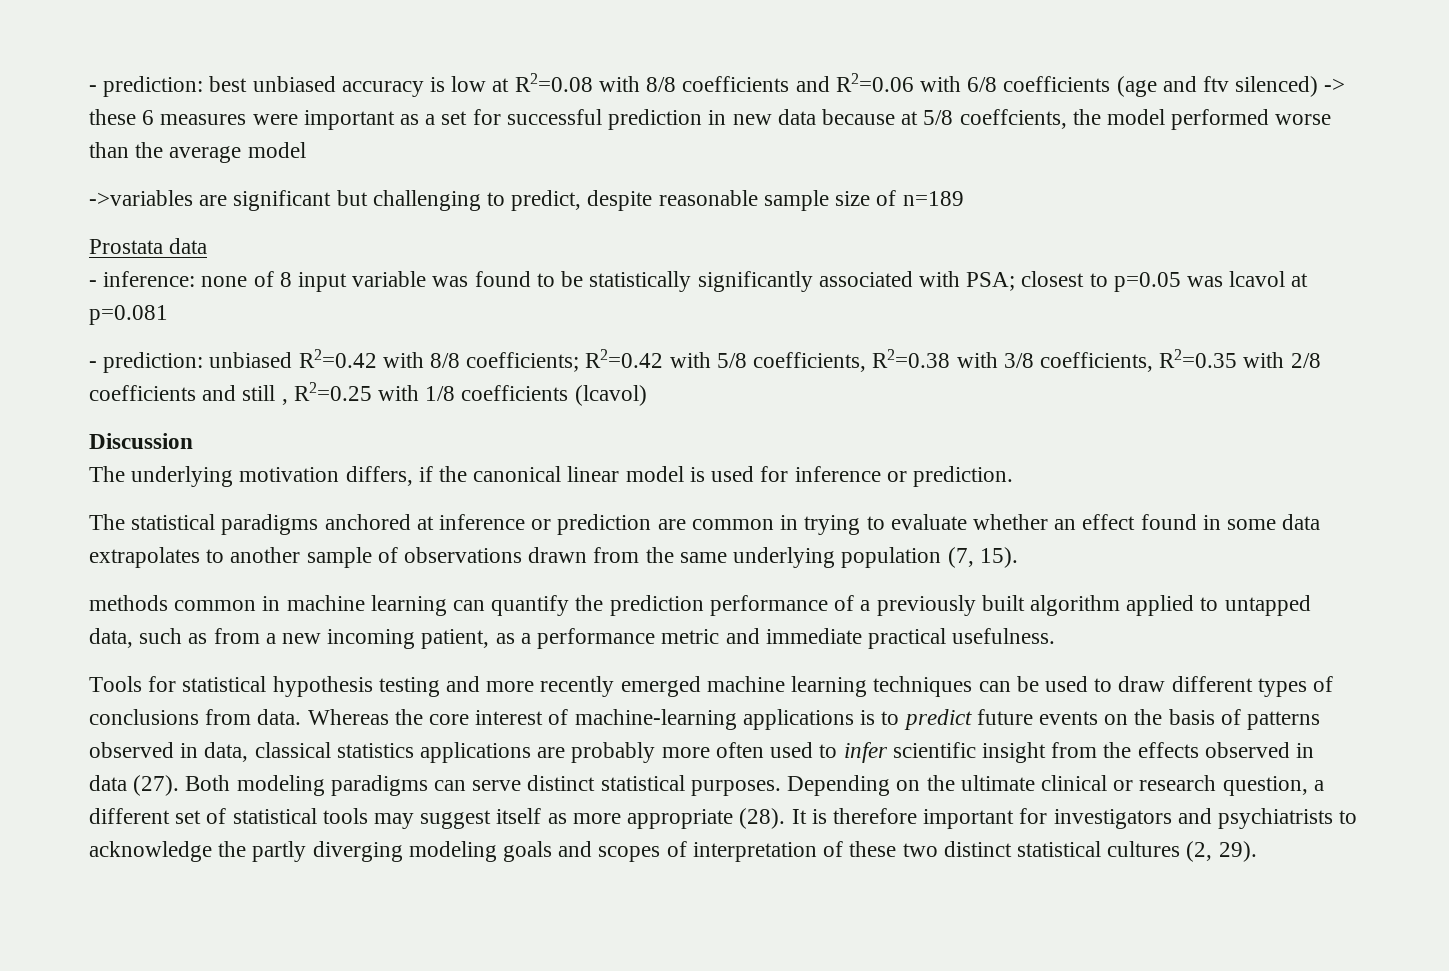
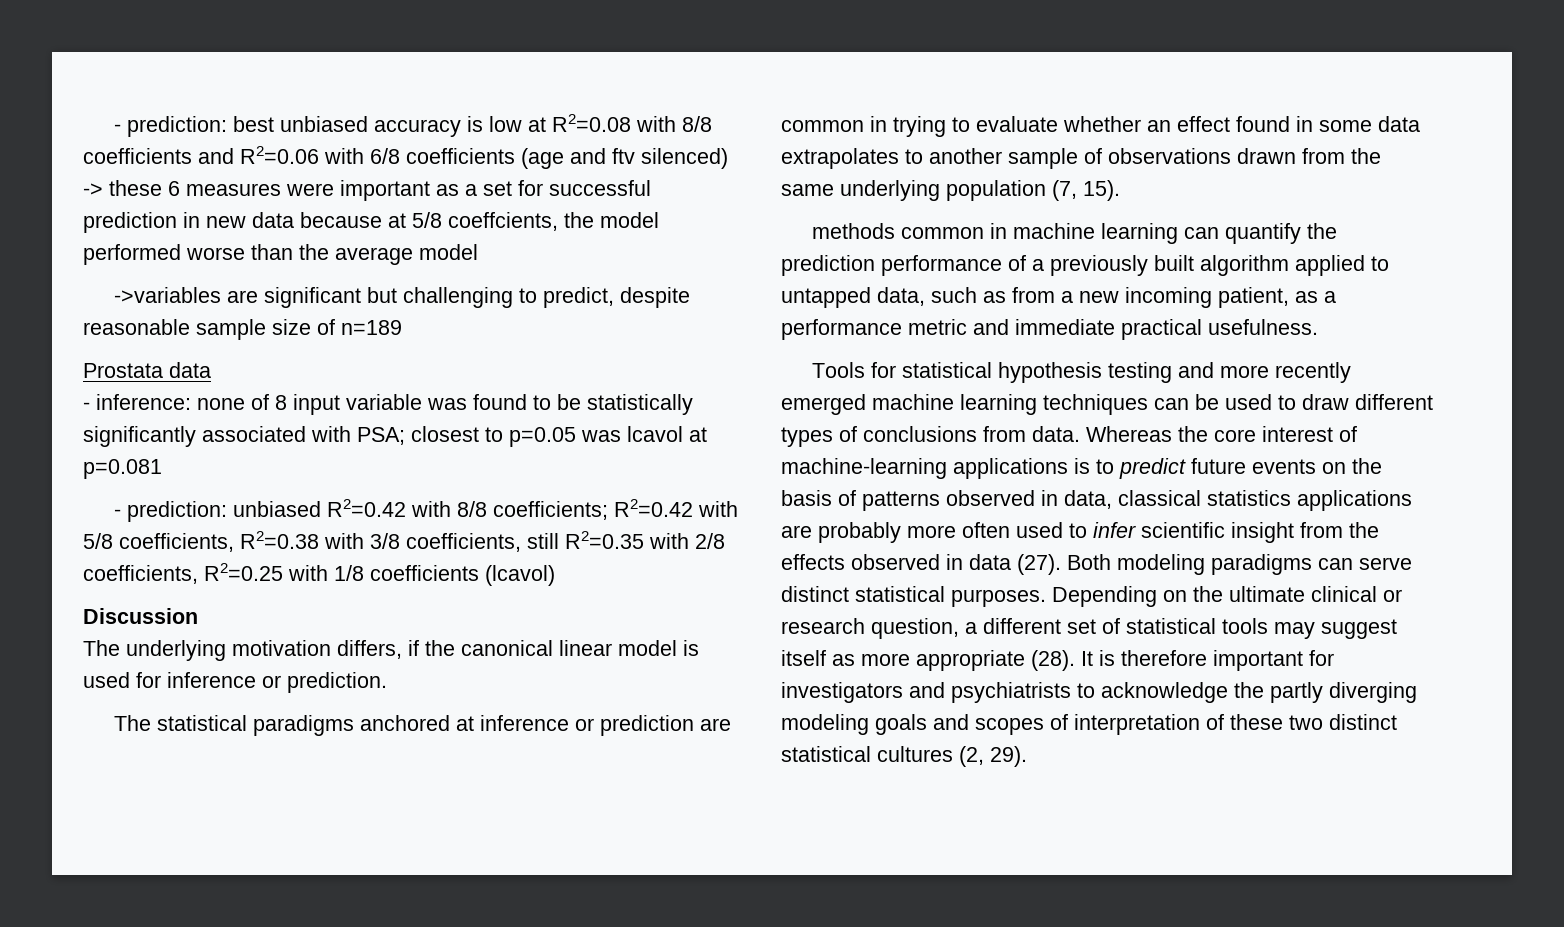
- - prediction: unbiased R2=0.42 with 8/8 coefficients; R2=0.42 with 5/8 coefficients, R2=0.38 with 3/8 coefficients, R2=0.35 with 2/8 coefficients and still , R2=0.25 with 1/8 coefficients (lcavol)
+ - prediction: unbiased R2=0.42 with 8/8 coefficients; R2=0.42 with 5/8 coefficients, R2=0.38 with 3/8 coefficients, still R2=0.35 with 2/8 coefficients, R2=0.25 with 1/8 coefficients (lcavol)

